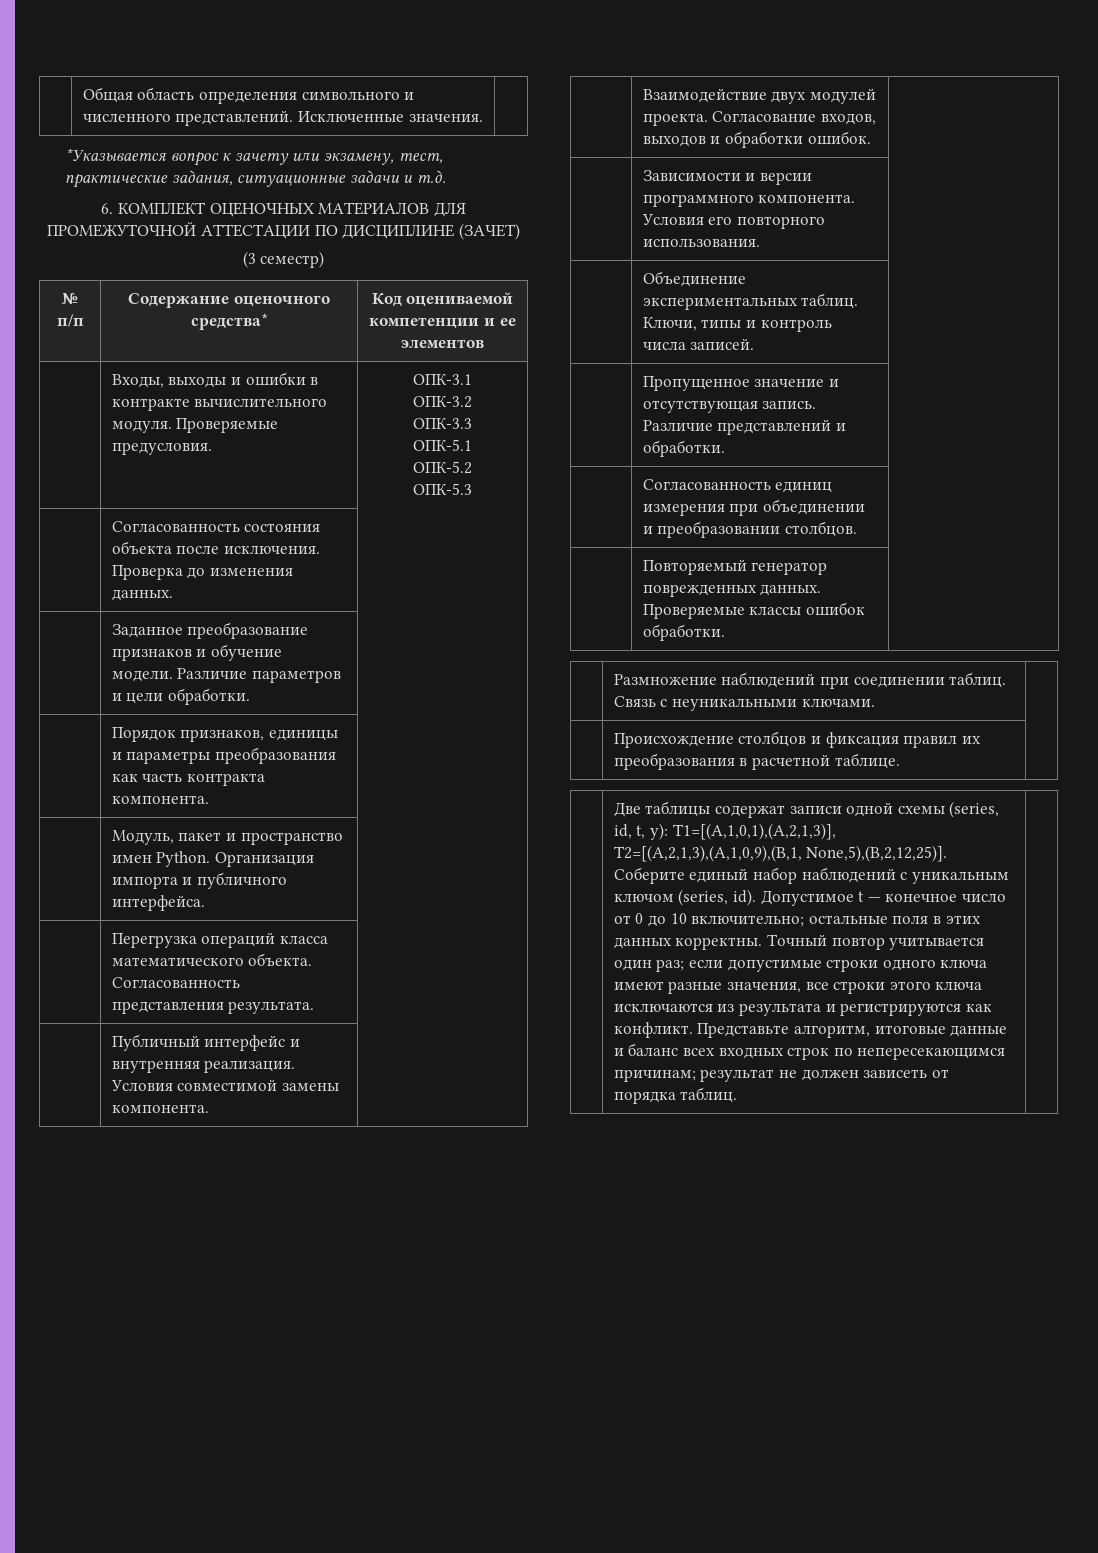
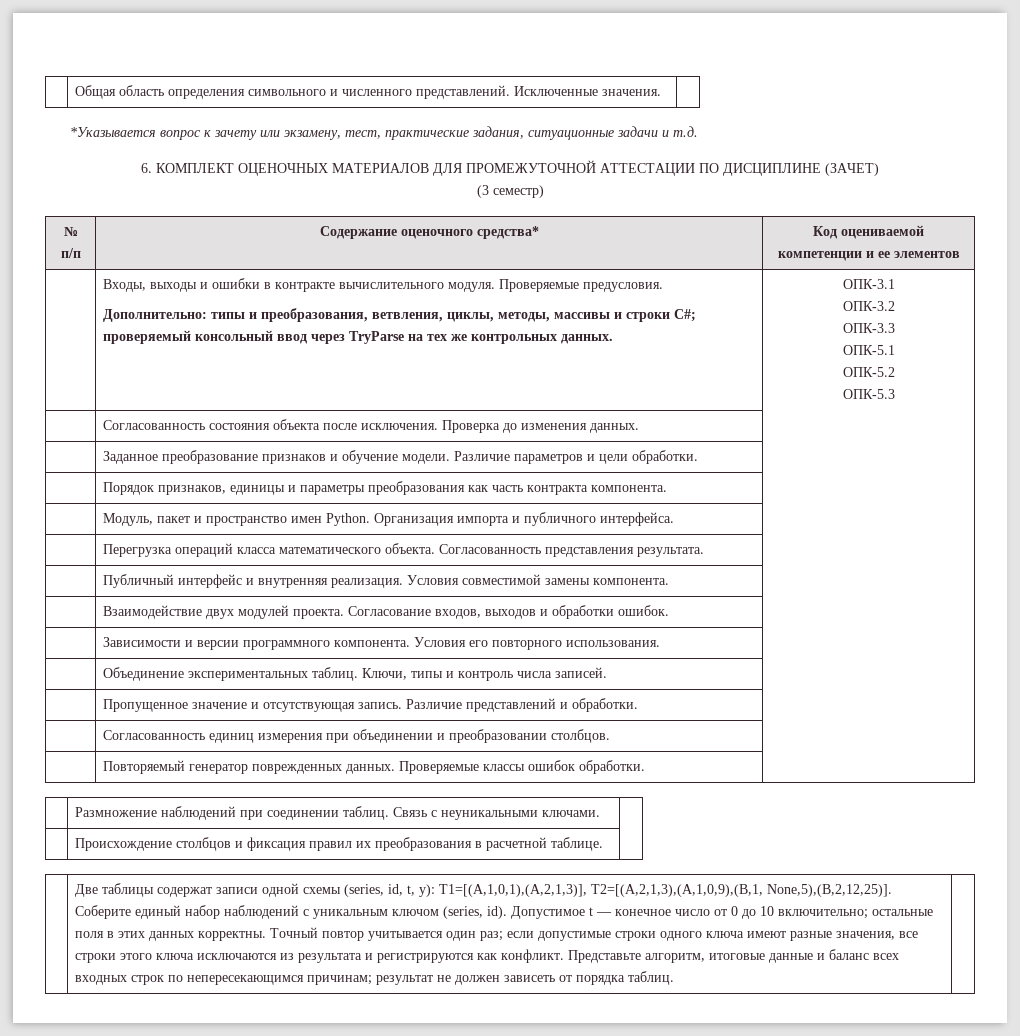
- | Входы, выходы и ошибки в контракте вычислительного модуля. Проверяемые предусловия. | ОПК-3.1
+ | Входы, выходы и ошибки в контракте вычислительного модуля. Проверяемые предусловия.
+ Дополнительно: типы и преобразования, ветвления, циклы, методы, массивы и строки C#; проверяемый консольный ввод через TryParse на тех же контрольных данных. | ОПК-3.1

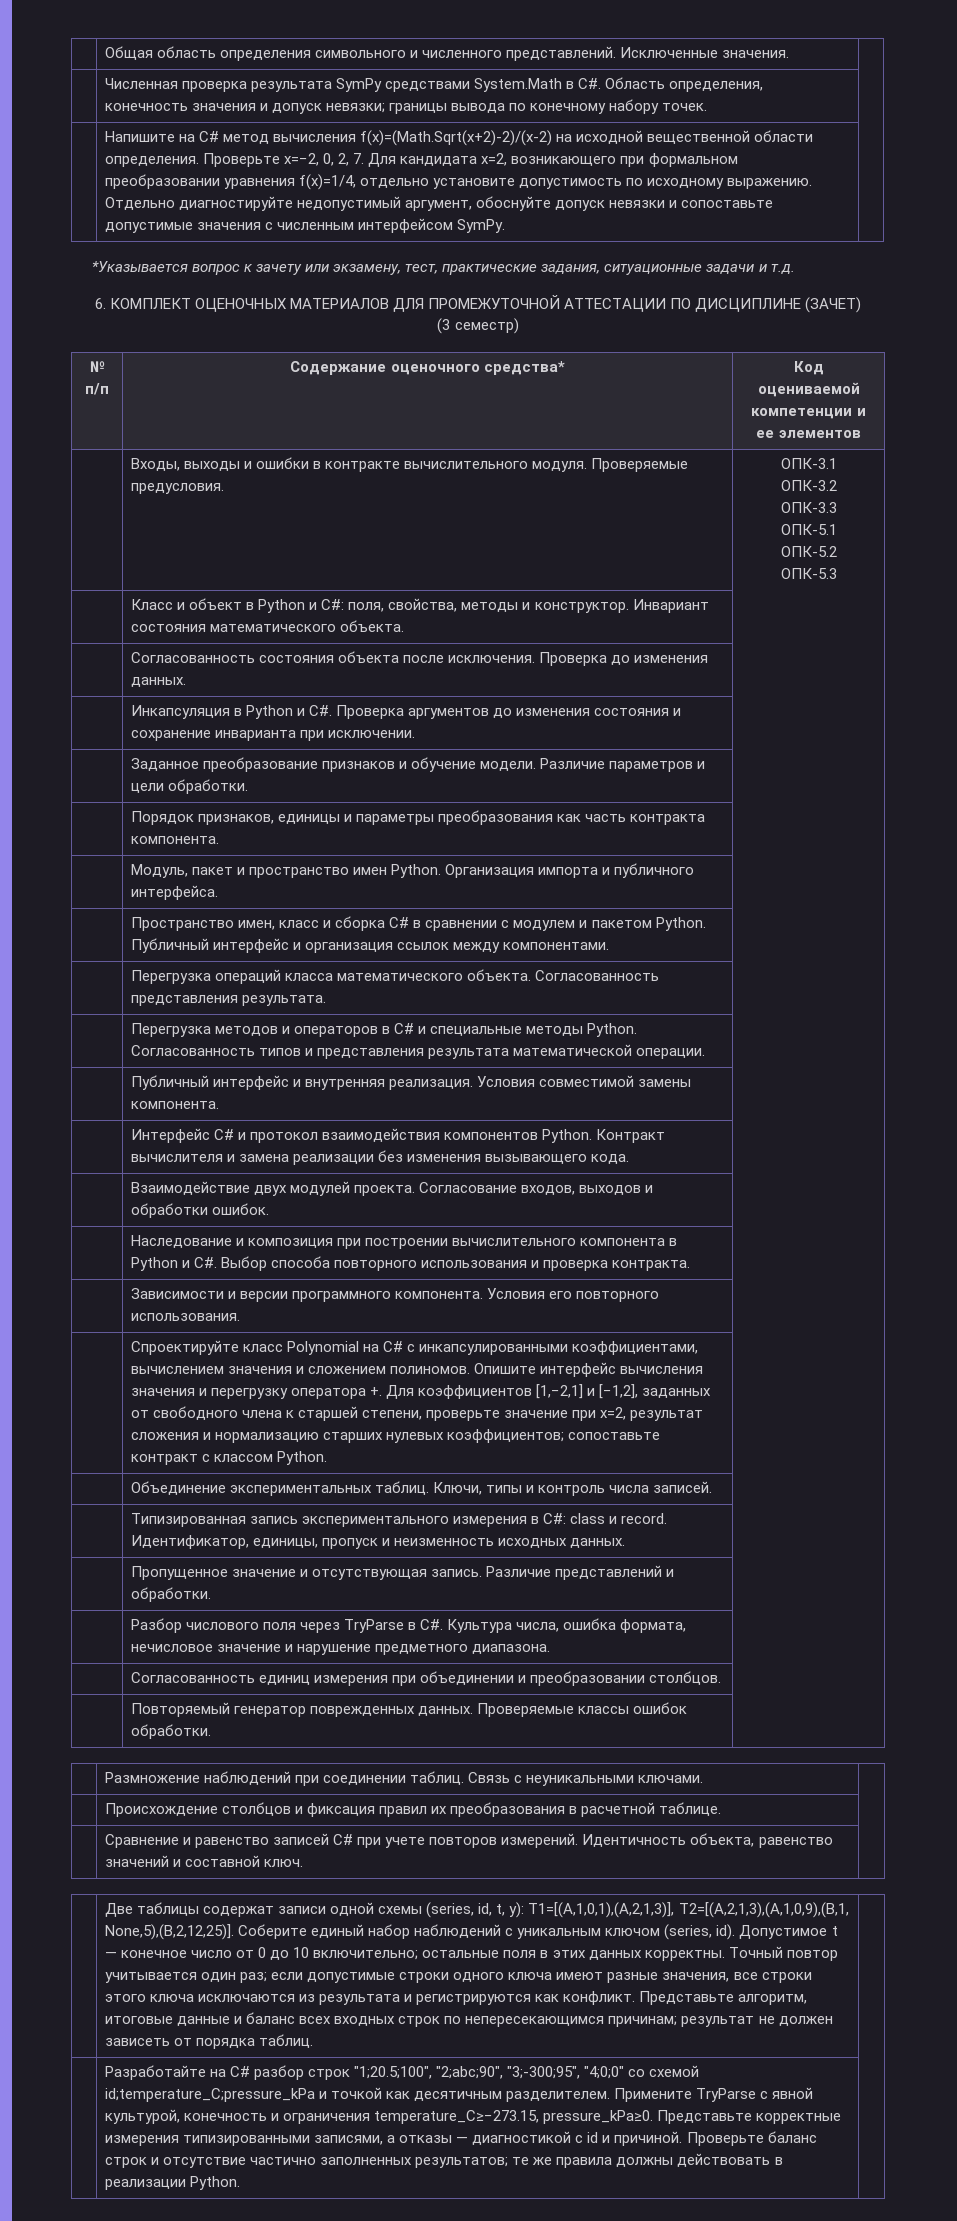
+ | Численная проверка результата SymPy средствами System.Math в C#. Область определения, конечность значения и допуск невязки; границы вывода по конечному набору точек. |
+ | Напишите на C# метод вычисления f(x)=(Math.Sqrt(x+2)-2)/(x-2) на исходной вещественной области определения. Проверьте x=−2, 0, 2, 7. Для кандидата x=2, возникающего при формальном преобразовании уравнения f(x)=1/4, отдельно установите допустимость по исходному выражению. Отдельно диагностируйте недопустимый аргумент, обоснуйте допуск невязки и сопоставьте допустимые значения с численным интерфейсом SymPy.
- | Входы, выходы и ошибки в контракте вычислительного модуля. Проверяемые предусловия.
- Дополнительно: типы и преобразования, ветвления, циклы, методы, массивы и строки C#; проверяемый консольный ввод через TryParse на тех же контрольных данных. | ОПК-3.1
+ | Входы, выходы и ошибки в контракте вычислительного модуля. Проверяемые предусловия. | ОПК-3.1
+ | Класс и объект в Python и C#: поля, свойства, методы и конструктор. Инвариант состояния математического объекта. |
+ | Инкапсуляция в Python и C#. Проверка аргументов до изменения состояния и сохранение инварианта при исключении. |
+ | Пространство имен, класс и сборка C# в сравнении с модулем и пакетом Python. Публичный интерфейс и организация ссылок между компонентами. |
+ | Перегрузка методов и операторов в C# и специальные методы Python. Согласованность типов и представления результата математической операции. |
+ | Интерфейс C# и протокол взаимодействия компонентов Python. Контракт вычислителя и замена реализации без изменения вызывающего кода. |
+ | Наследование и композиция при построении вычислительного компонента в Python и C#. Выбор способа повторного использования и проверка контракта. |
+ Спроектируйте класс Polynomial на C# с инкапсулированными коэффициентами, вычислением значения и сложением полиномов. Опишите интерфейс вычисления значения и перегрузку оператора +. Для коэффициентов [1,−2,1] и [−1,2], заданных от свободного члена к старшей степени, проверьте значение при x=2, результат сложения и нормализацию старших нулевых коэффициентов; сопоставьте контракт с классом Python.
+ | Типизированная запись экспериментального измерения в C#: class и record. Идентификатор, единицы, пропуск и неизменность исходных данных. |
+ | Разбор числового поля через TryParse в C#. Культура числа, ошибка формата, нечисловое значение и нарушение предметного диапазона. |
+ | Сравнение и равенство записей C# при учете повторов измерений. Идентичность объекта, равенство значений и составной ключ. |
+ Разработайте на C# разбор строк "1;20.5;100", "2;abc;90", "3;-300;95", "4;0;0" со схемой id;temperature_C;pressure_kPa и точкой как десятичным разделителем. Примените TryParse с явной культурой, конечность и ограничения temperature_C≥−273.15, pressure_kPa≥0. Представьте корректные измерения типизированными записями, а отказы — диагностикой с id и причиной. Проверьте баланс строк и отсутствие частично заполненных результатов; те же правила должны действовать в реализации Python.

